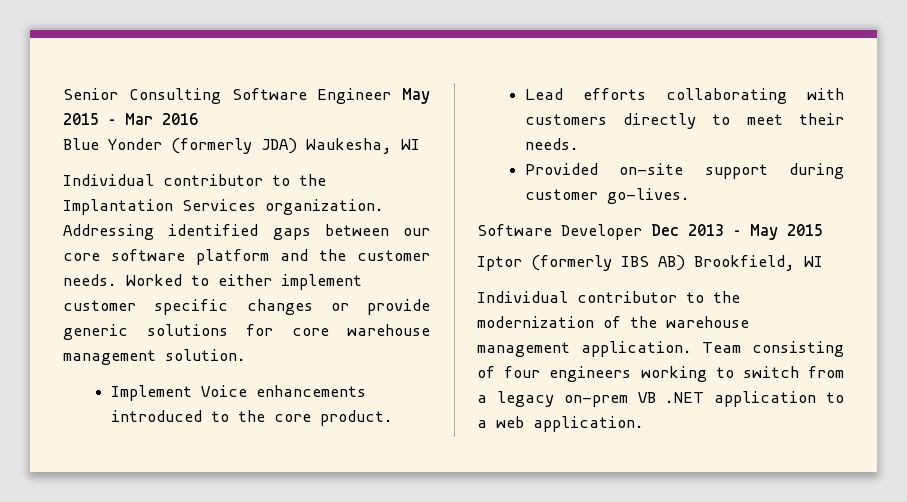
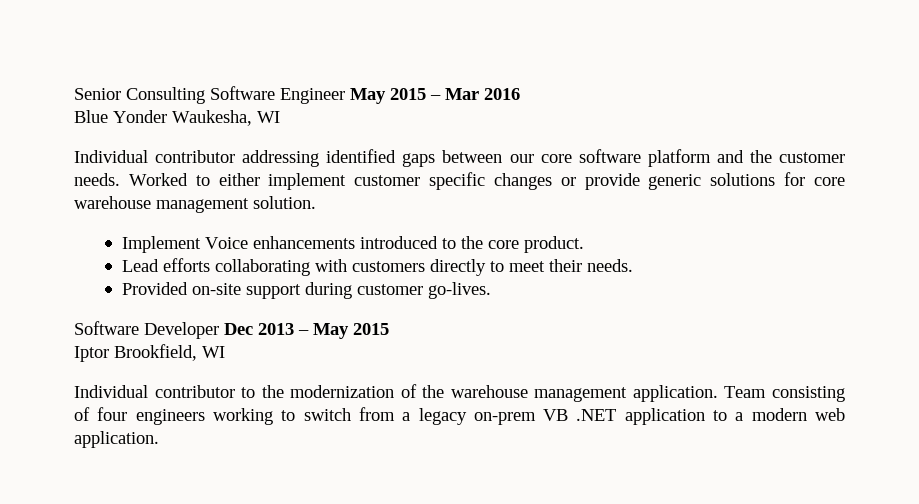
- Blue Yonder (formerly JDA) Waukesha, WI
+ Blue Yonder Waukesha, WI
- Individual contributor to the Implantation Services organization. Addressing identified gaps between our core software platform and the customer needs.
+ Individual contributor addressing identified gaps between our core software platform and the customer needs.
- Iptor (formerly IBS AB) Brookfield, WI
+ Iptor Brookfield, WI
- Team consisting of four engineers working to switch from a legacy on-prem VB .NET application to a web application.
+ Team consisting of four engineers working to switch from a legacy on-prem VB .NET application to a modern web application.

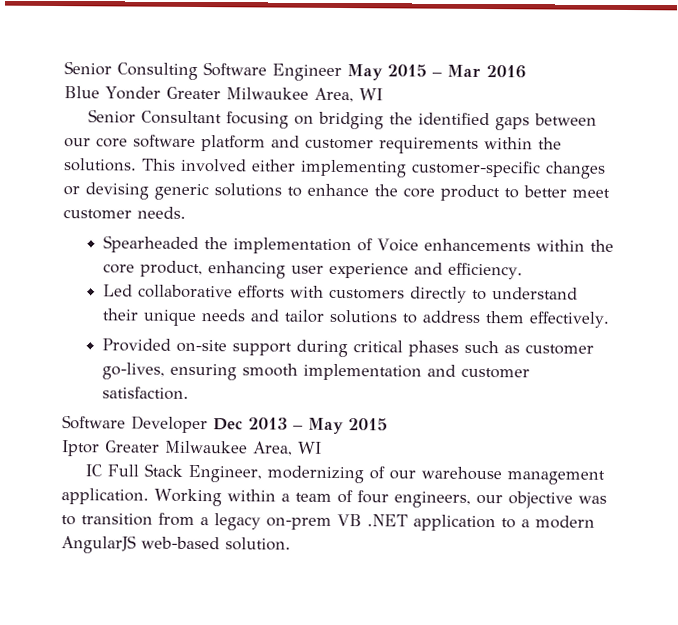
- Blue Yonder Waukesha, WI
- Individual contributor addressing identified gaps between our core software platform and the customer needs. Worked to either implement customer specific changes or provide generic solutions for core warehouse management solution.
- Implement Voice enhancements introduced to the core product.
- Lead efforts collaborating with customers directly to meet their needs.
- Provided on-site support during customer go-lives.
+ Blue Yonder Greater Milwaukee Area, WI
+ Senior Consultant focusing on bridging the identified gaps between our core software platform and customer requirements within the solutions. This involved either implementing customer-specific changes or devising generic solutions to enhance the core product to better meet customer needs.
+ Spearheaded the implementation of Voice enhancements within the core product, enhancing user experience and efficiency.
+ Led collaborative efforts with customers directly to understand their unique needs and tailor solutions to address them effectively.
+ Provided on-site support during critical phases such as customer go-lives, ensuring smooth implementation and customer satisfaction.
- Iptor Brookfield, WI
- Individual contributor to the modernization of the warehouse management application. Team consisting of four engineers working to switch from a legacy on-prem VB .NET application to a modern web application.
+ Iptor Greater Milwaukee Area, WI
+ IC Full Stack Engineer, modernizing of our warehouse management application. Working within a team of four engineers, our objective was to transition from a legacy on-prem VB .NET application to a modern AngularJS web-based solution.

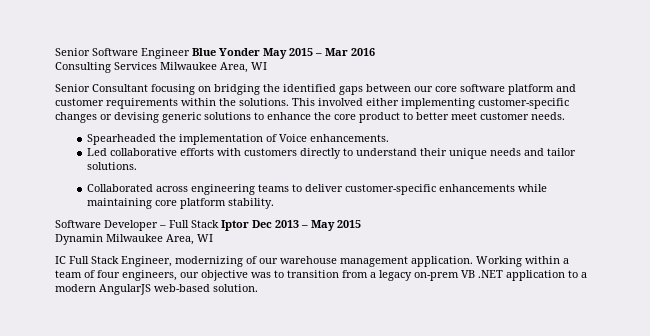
- Senior Consulting Software Engineer May 2015 – Mar 2016
+ Senior Software Engineer Blue Yonder May 2015 – Mar 2016
- Blue Yonder Greater Milwaukee Area, WI
+ Consulting Services Milwaukee Area, WI
- Spearheaded the implementation of Voice enhancements within the core product, enhancing user experience and efficiency.
+ Spearheaded the implementation of Voice enhancements.
- Led collaborative efforts with customers directly to understand their unique needs and tailor solutions to address them effectively.
- Provided on-site support during critical phases such as customer go-lives, ensuring smooth implementation and customer satisfaction.
- Software Developer Dec 2013 – May 2015
+ Led collaborative efforts with customers directly to understand their unique needs and tailor solutions.
+ Collaborated across engineering teams to deliver customer-specific enhancements while maintaining core platform stability.
+ Software Developer – Full Stack Iptor Dec 2013 – May 2015
- Iptor Greater Milwaukee Area, WI
+ Dynamin Milwaukee Area, WI

